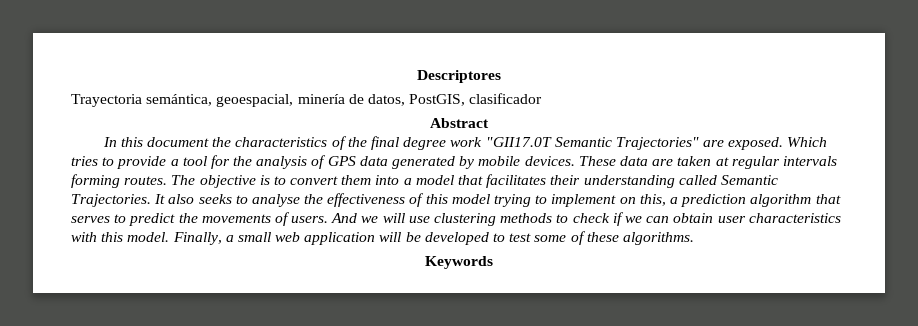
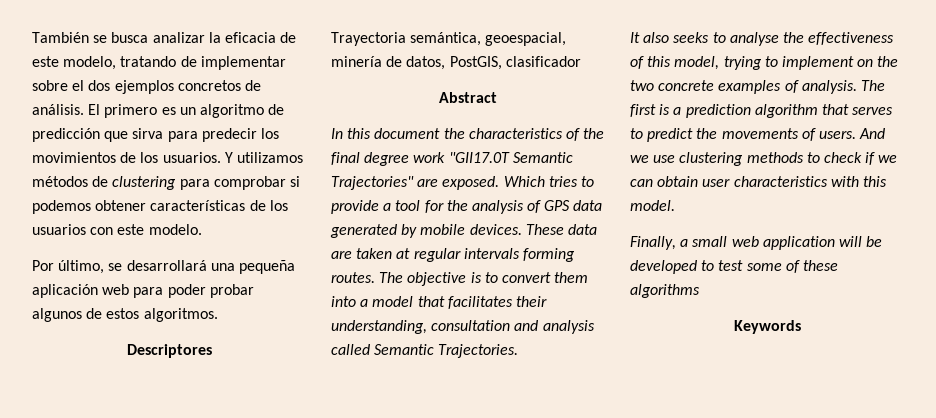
+ También se busca analizar la eficacia de este modelo, tratando de implementar sobre el dos ejemplos concretos de análisis. El primero es un algoritmo de predicción que sirva para predecir los movimientos de los usuarios. Y utilizamos métodos de clustering para comprobar si podemos obtener características de los usuarios con este modelo.
+ Por último, se desarrollará una pequeña aplicación web para poder probar algunos de estos algoritmos.
- The objective is to convert them into a model that facilitates their understanding called Semantic Trajectories. It also seeks to analyse the effectiveness of this model trying to implement on this, a prediction algorithm that serves to predict the movements of users.
+ The objective is to convert them into a model that facilitates their understanding, consultation and analysis called Semantic Trajectories.
+ It also seeks to analyse the effectiveness of this model, trying to implement on the two concrete examples of analysis. The first is a prediction algorithm that serves to predict the movements of users.
- And we will use clustering methods to check if we can obtain user characteristics with this model. Finally, a small web application will be developed to test some of these algorithms.
+ And we use clustering methods to check if we can obtain user characteristics with this model.
+ Finally, a small web application will be developed to test some of these algorithms

